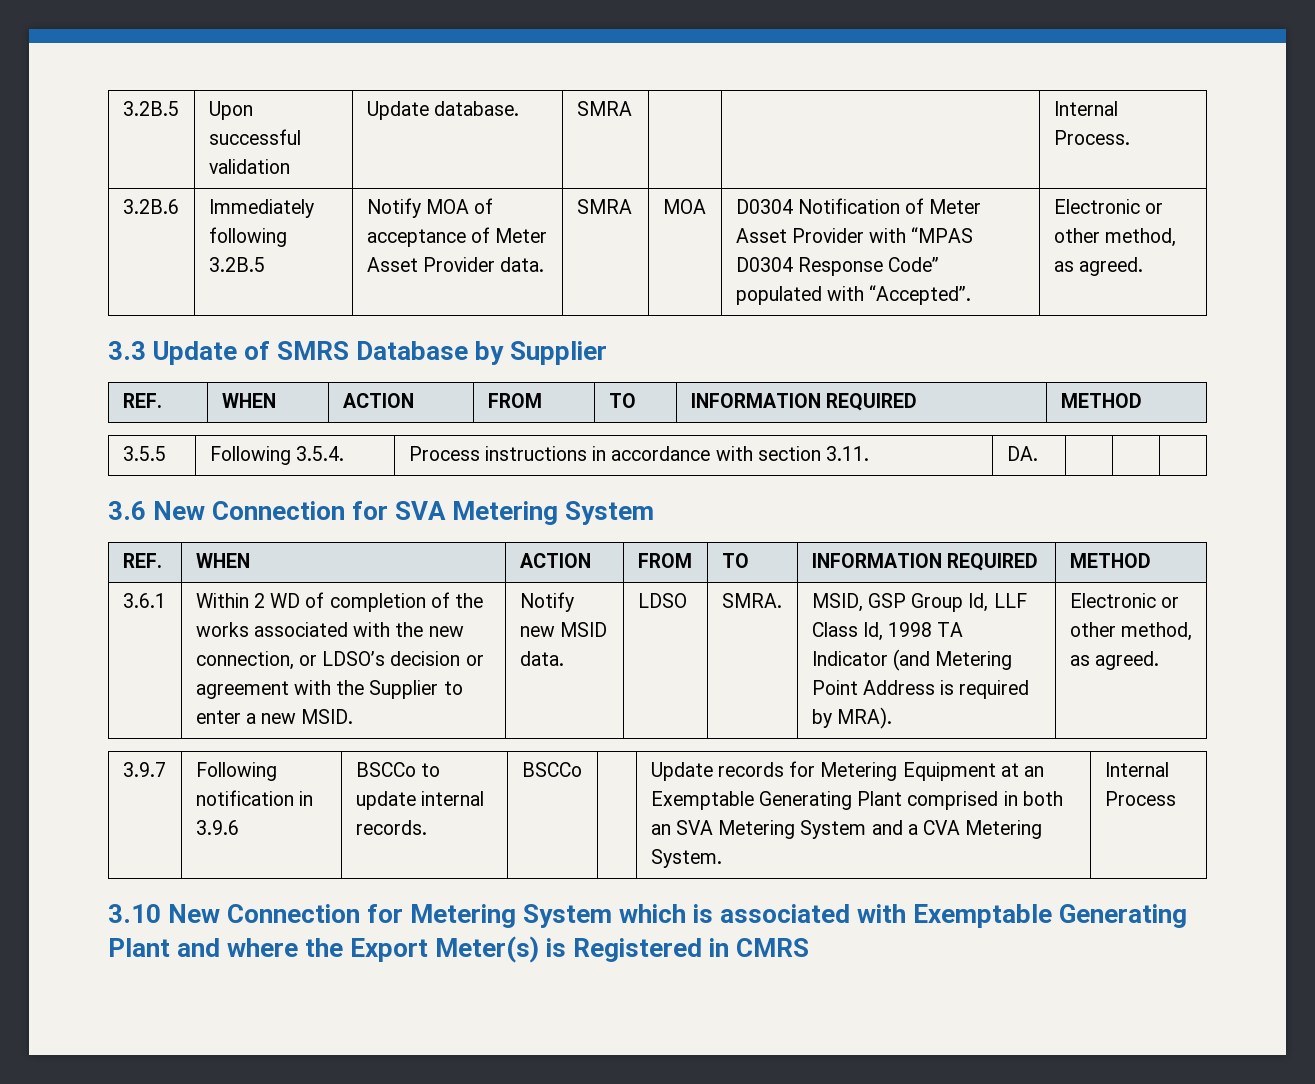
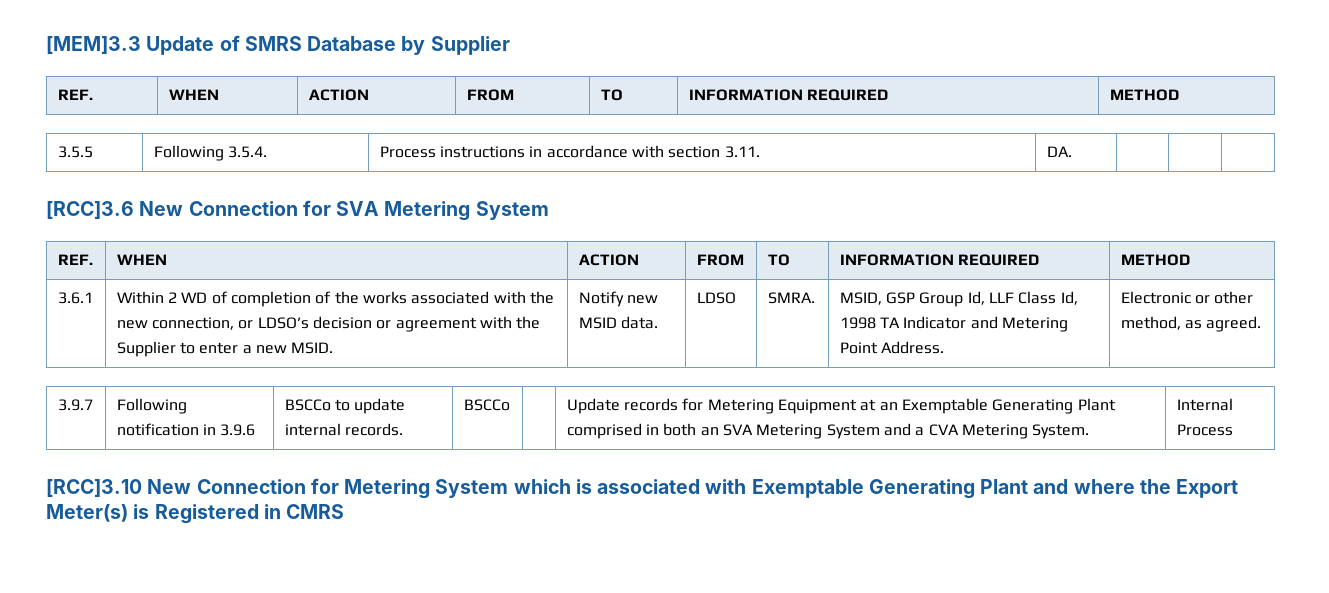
- 3.2B.5 | Upon successful validation | Update database. | SMRA | | | Internal Process.
- 3.2B.6 | Immediately following 3.2B.5 | Notify MOA of acceptance of Meter Asset Provider data. | SMRA | MOA | D0304 Notification of Meter Asset Provider with “MPAS D0304 Response Code” populated with “Accepted”. | Electronic or other method, as agreed.
- 3.3 Update of SMRS Database by Supplier
+ [MEM]3.3 Update of SMRS Database by Supplier
- 3.6 New Connection for SVA Metering System
+ [RCC]3.6 New Connection for SVA Metering System
- MSID, GSP Group Id, LLF Class Id, 1998 TA Indicator (and Metering Point Address is required by MRA).
+ MSID, GSP Group Id, LLF Class Id, 1998 TA Indicator and Metering Point Address.
- 3.10 New Connection for Metering System which is associated with Exemptable Generating Plant and where the Export Meter(s) is Registered in CMRS
+ [RCC]3.10 New Connection for Metering System which is associated with Exemptable Generating Plant and where the Export Meter(s) is Registered in CMRS

